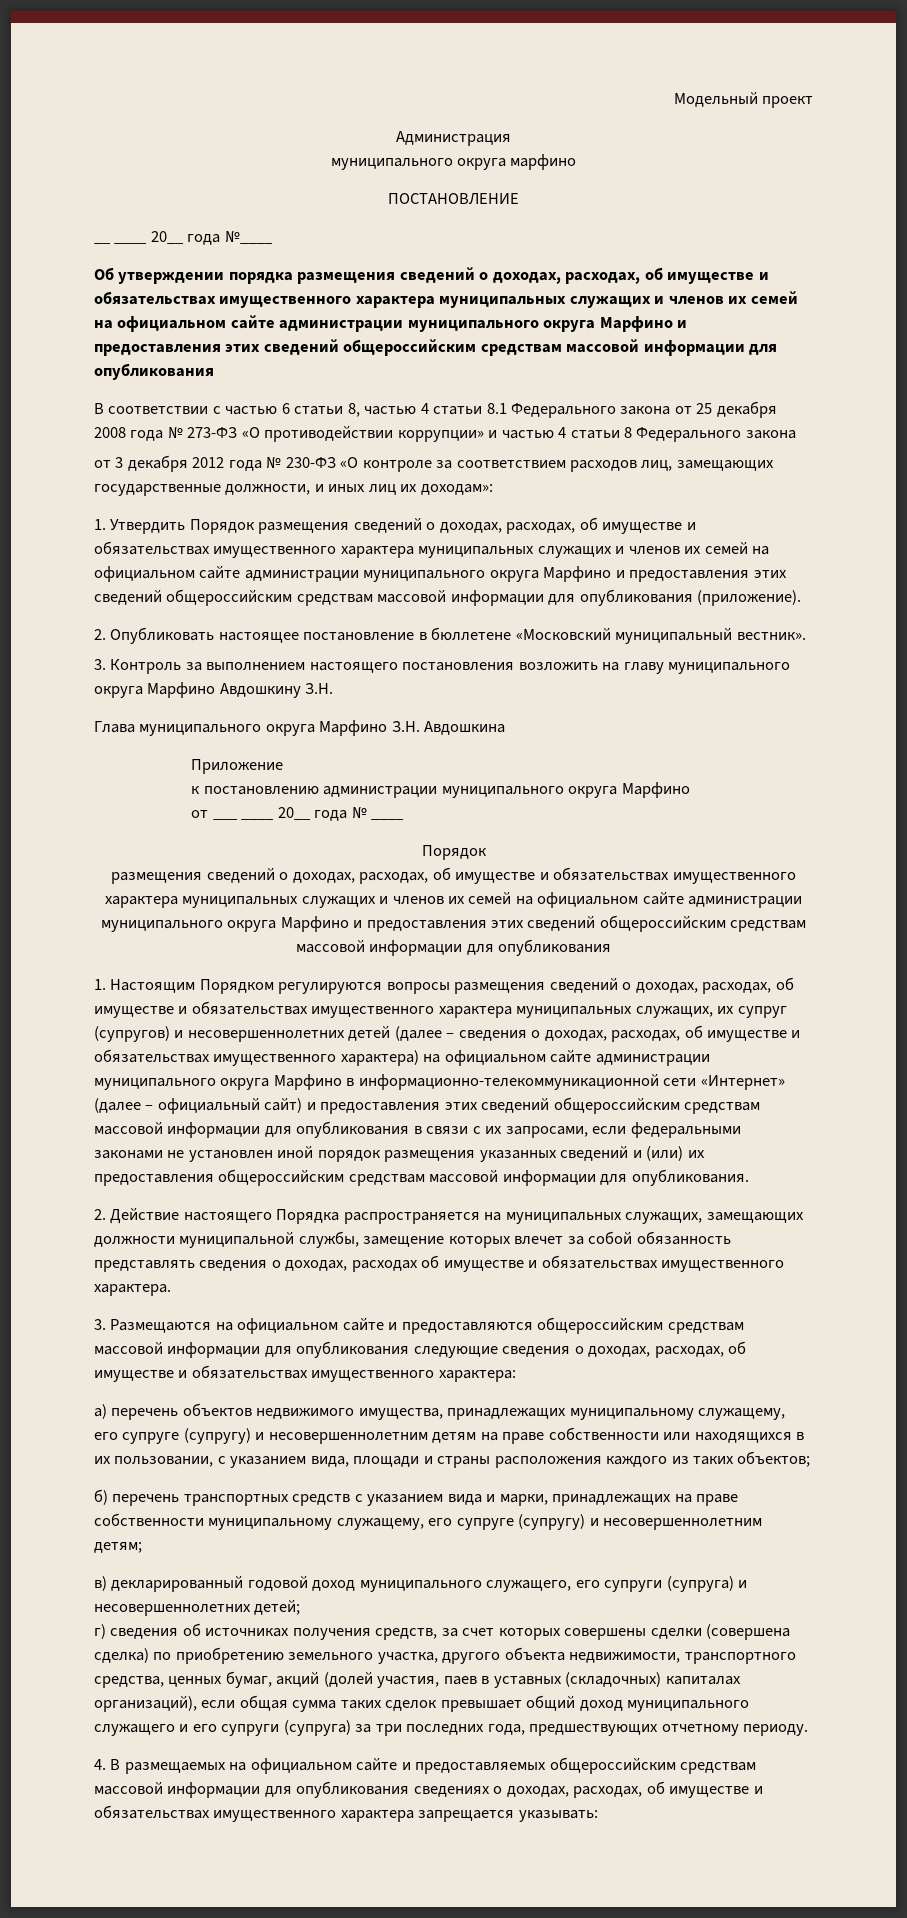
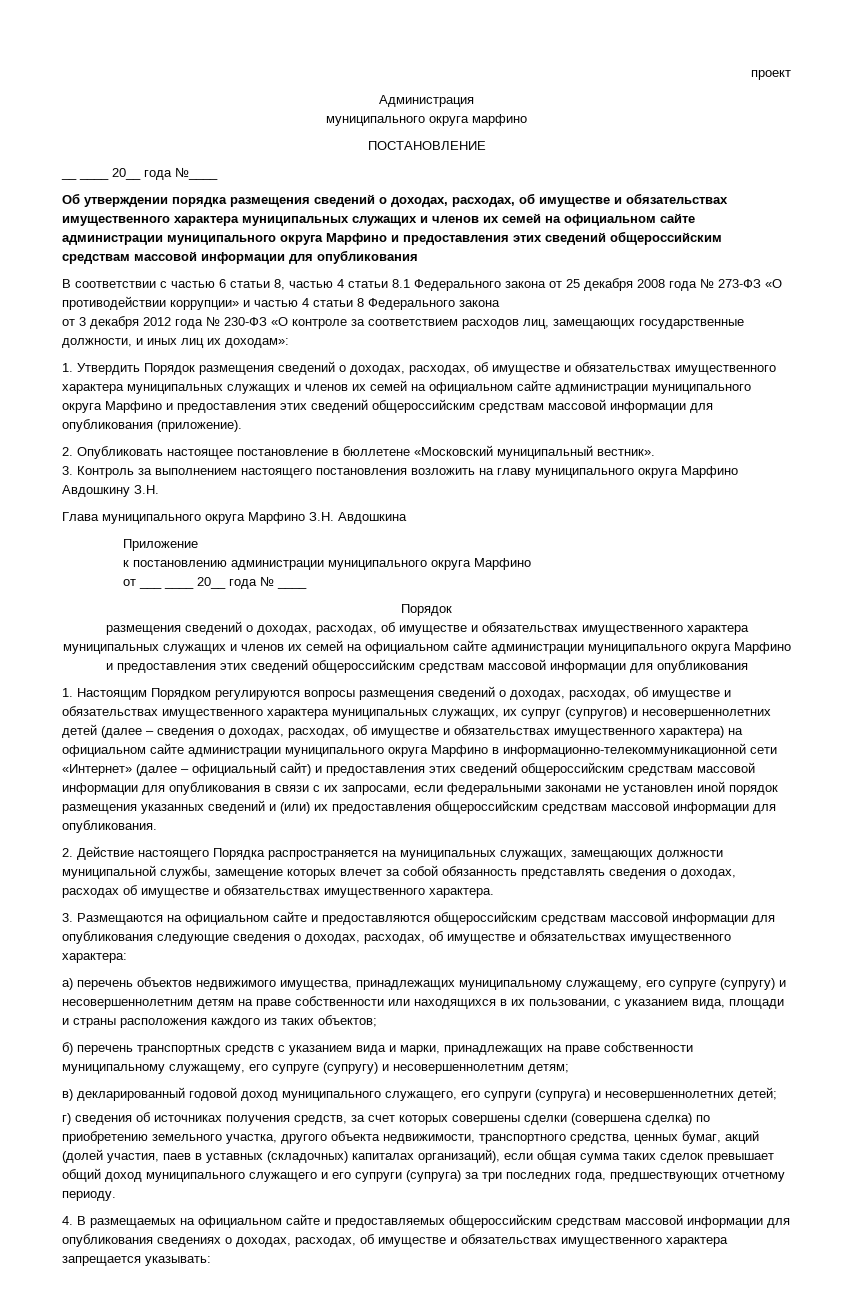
- Модельный проект
+ проект

